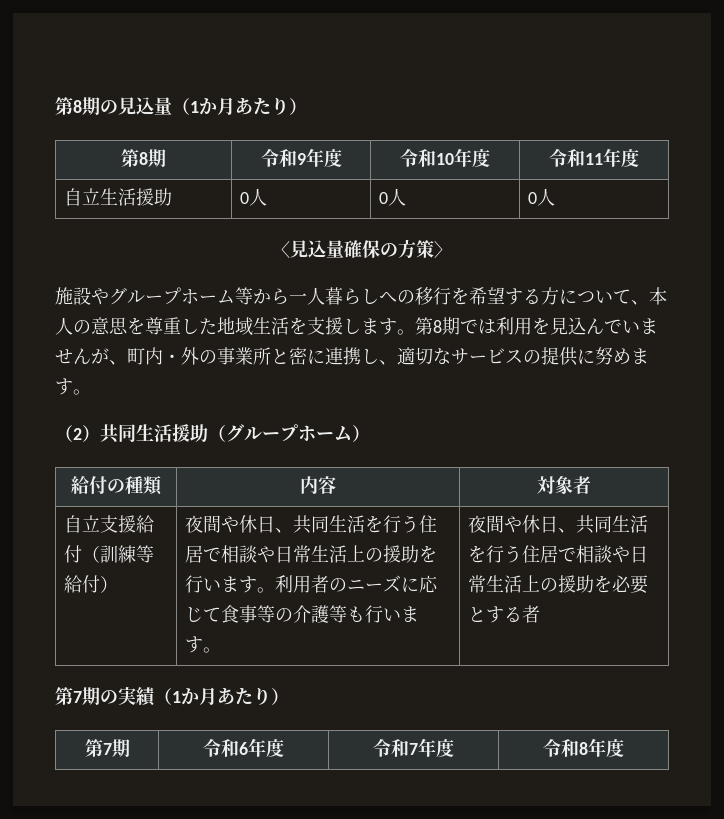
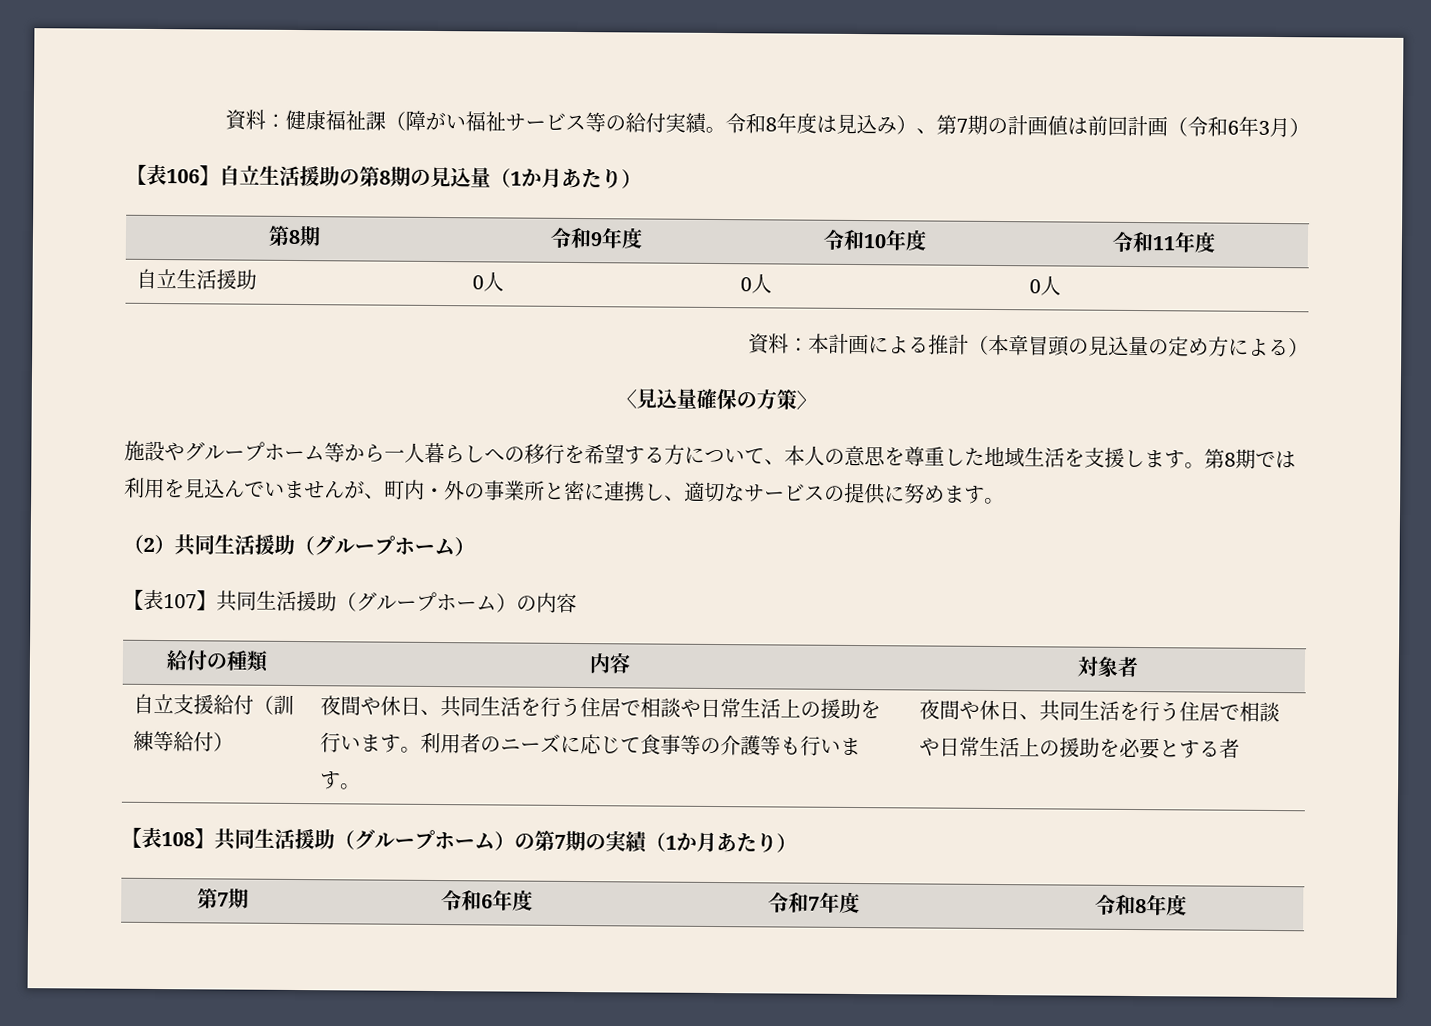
- 第8期の見込量（1か月あたり）
+ 資料：健康福祉課（障がい福祉サービス等の給付実績。令和8年度は見込み）、第7期の計画値は前回計画（令和6年3月）
+ 【表106】自立生活援助の第8期の見込量（1か月あたり）
+ 資料：本計画による推計（本章冒頭の見込量の定め方による）
+ 【表107】共同生活援助（グループホーム）の内容
- 第7期の実績（1か月あたり）
+ 【表108】共同生活援助（グループホーム）の第7期の実績（1か月あたり）

